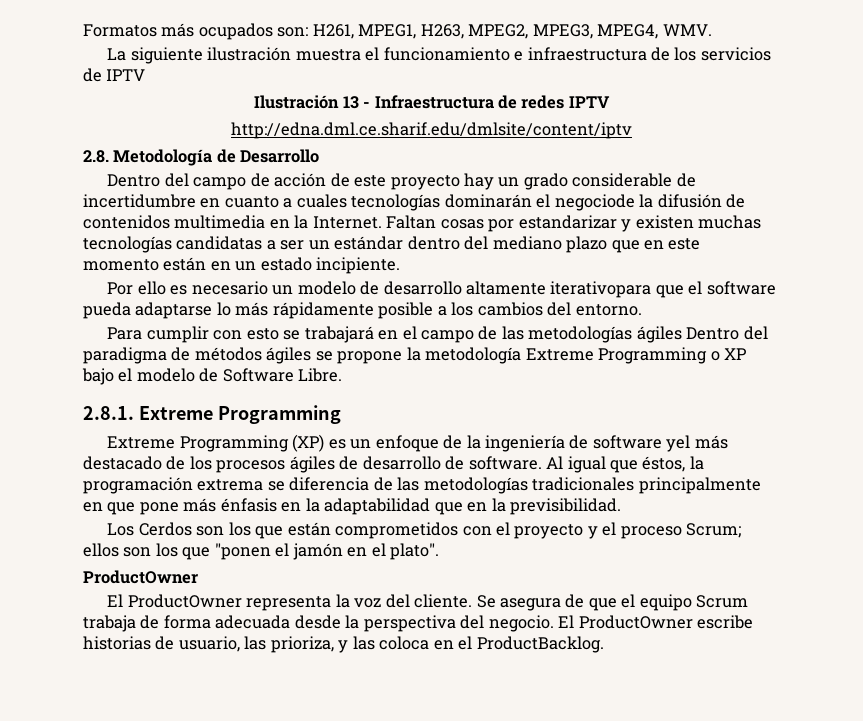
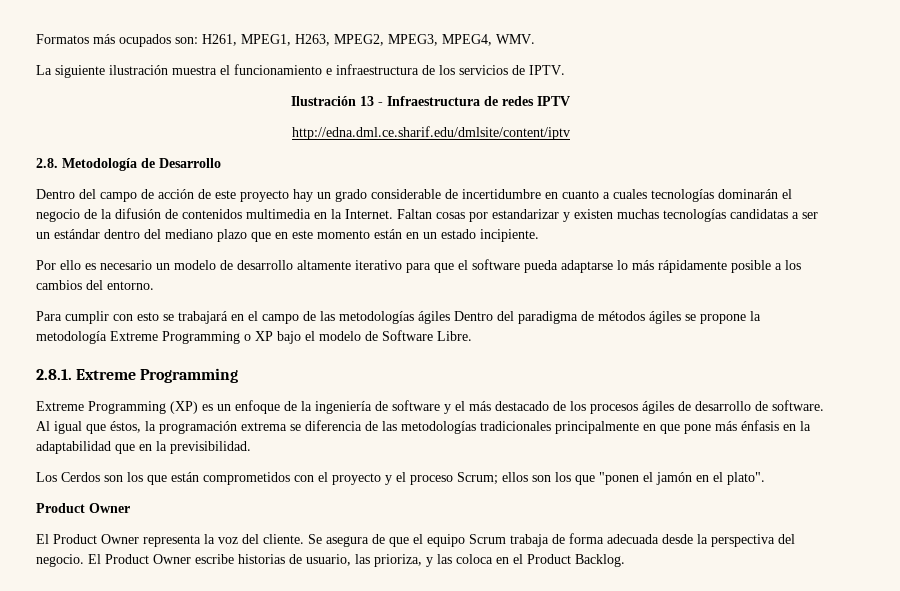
- La siguiente ilustración muestra el funcionamiento e infraestructura de los servicios de IPTV
+ La siguiente ilustración muestra el funcionamiento e infraestructura de los servicios de IPTV.
- Dentro del campo de acción de este proyecto hay un grado considerable de incertidumbre en cuanto a cuales tecnologías dominarán el negociode la difusión de contenidos multimedia en la Internet.
+ Dentro del campo de acción de este proyecto hay un grado considerable de incertidumbre en cuanto a cuales tecnologías dominarán el negocio de la difusión de contenidos multimedia en la Internet.
- Por ello es necesario un modelo de desarrollo altamente iterativopara que el software pueda adaptarse lo más rápidamente posible a los cambios del entorno.
+ Por ello es necesario un modelo de desarrollo altamente iterativo para que el software pueda adaptarse lo más rápidamente posible a los cambios del entorno.
- Extreme Programming (XP) es un enfoque de la ingeniería de software yel más destacado de los procesos ágiles de desarrollo de software.
+ Extreme Programming (XP) es un enfoque de la ingeniería de software y el más destacado de los procesos ágiles de desarrollo de software.
  Los Cerdos son los que están comprometidos con el proyecto y el proceso Scrum; ellos son los que "ponen el jamón en el plato".
- ProductOwner
- El ProductOwner representa la voz del cliente.
+ Product Owner
+ El Product Owner representa la voz del cliente.
- El ProductOwner escribe historias de usuario, las prioriza, y las coloca en el ProductBacklog.
+ El Product Owner escribe historias de usuario, las prioriza, y las coloca en el Product Backlog.

